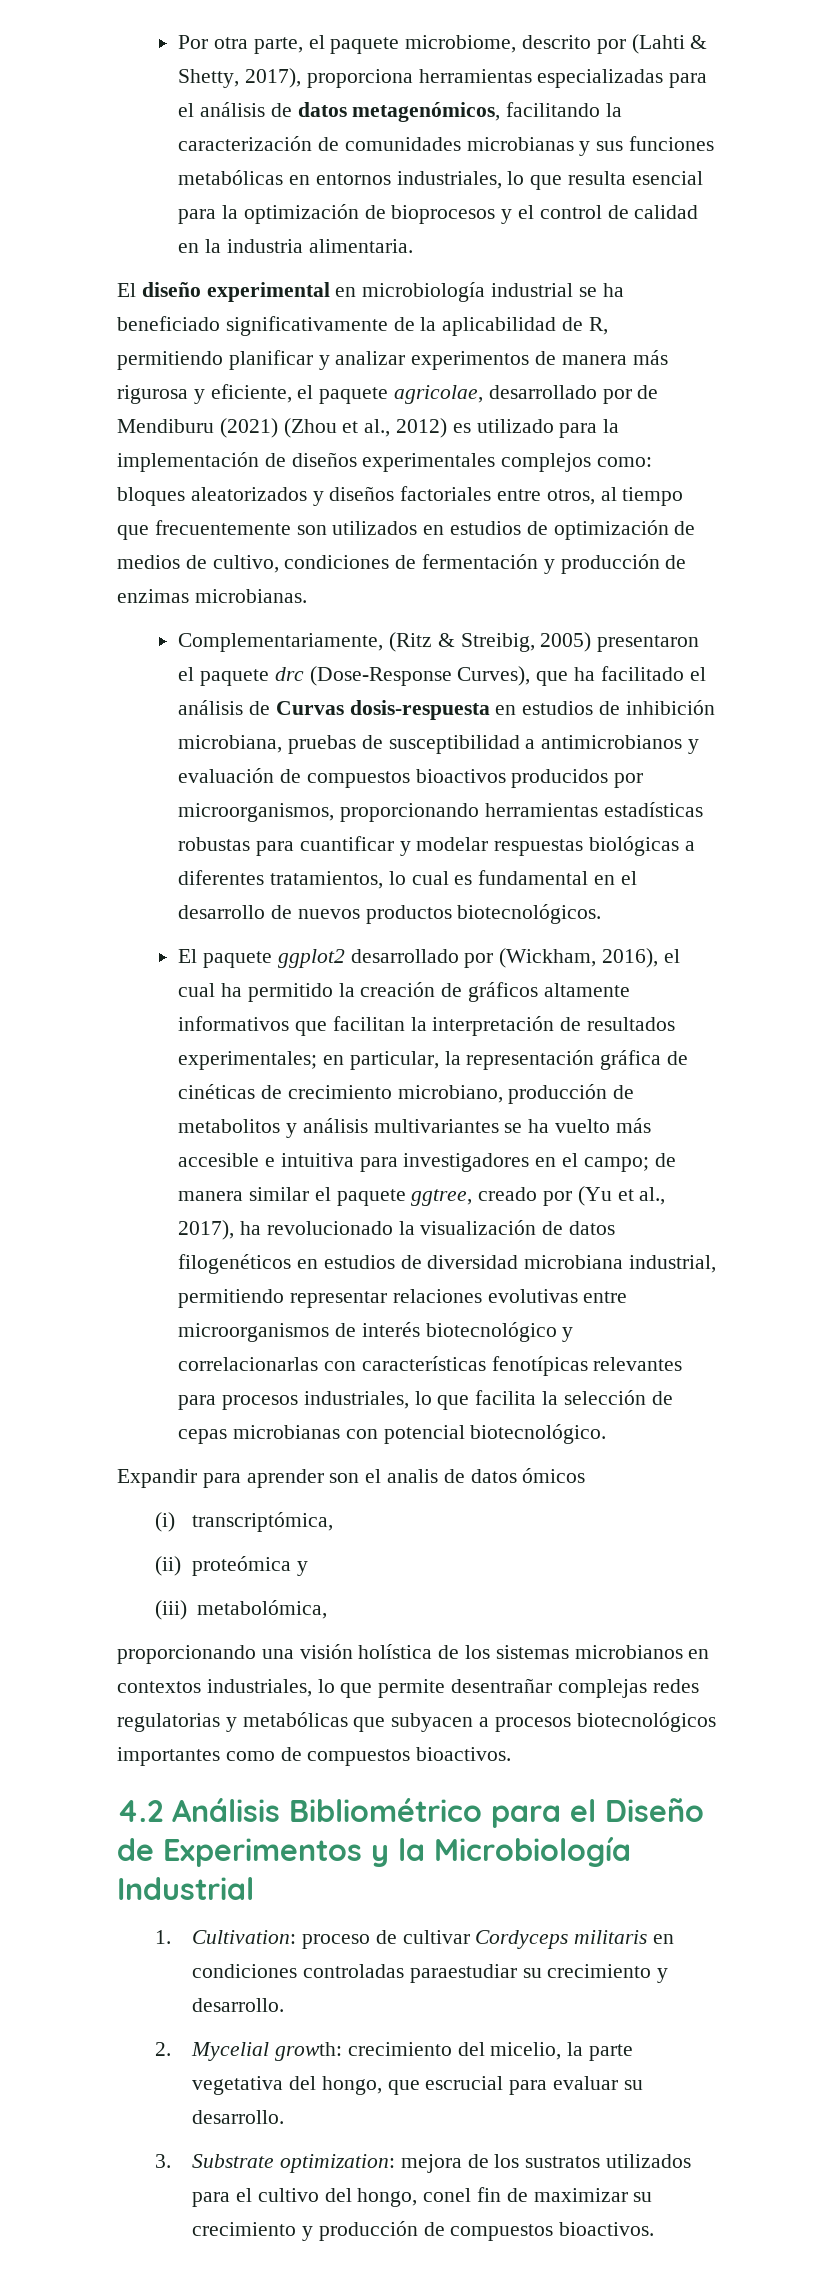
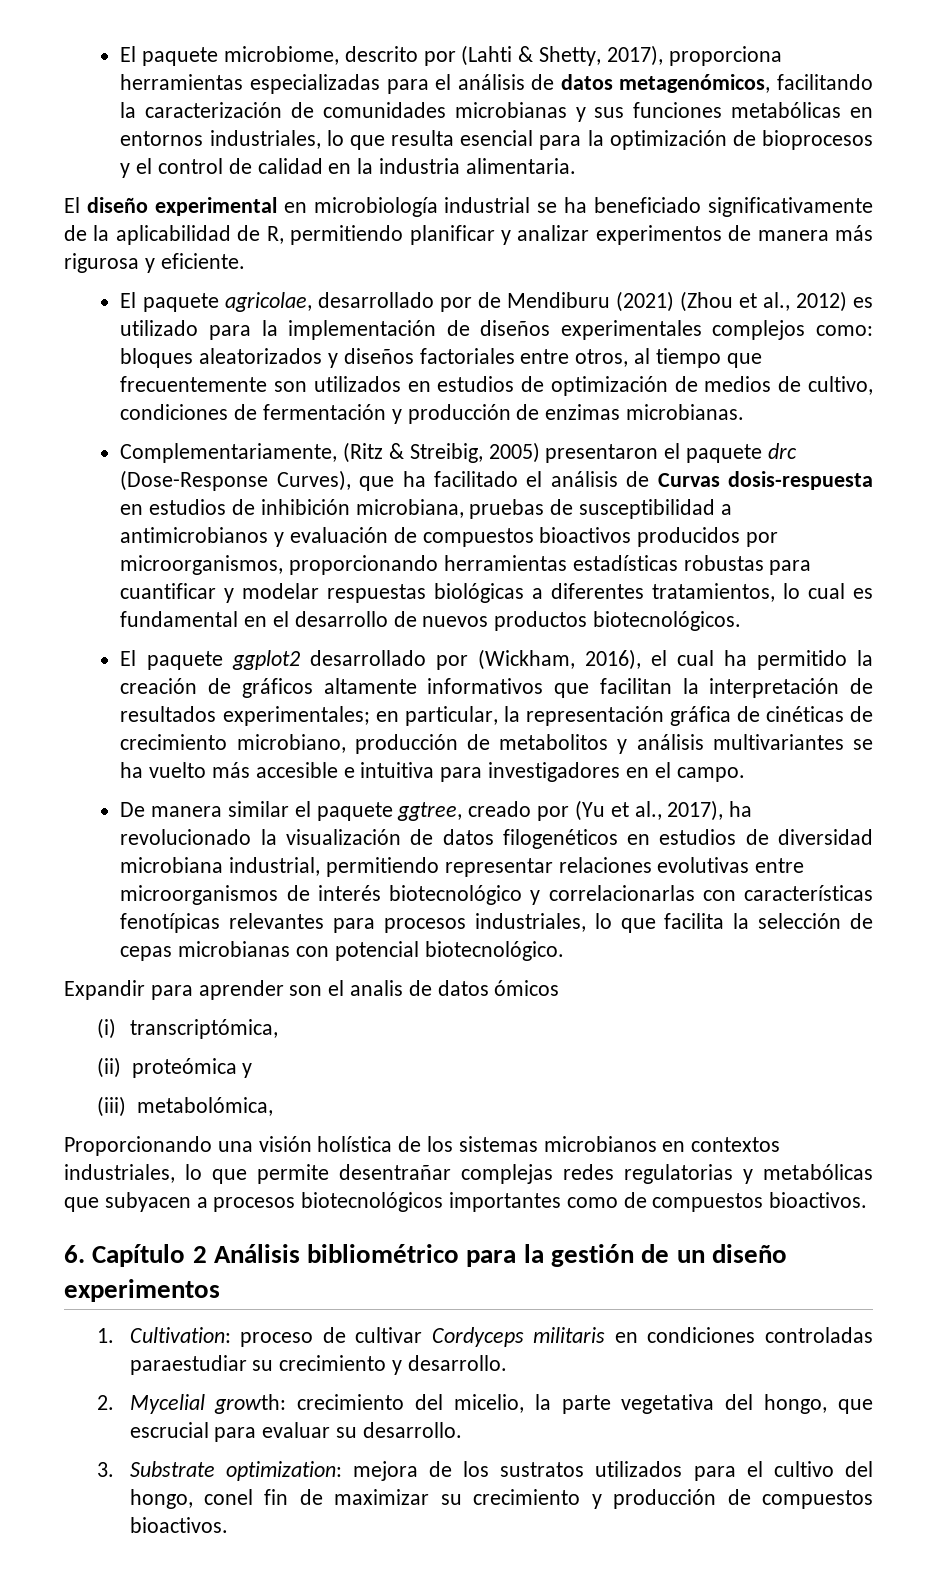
- Por otra parte, el paquete microbiome, descrito por (Lahti & Shetty, 2017), proporciona herramientas especializadas para el análisis de datos metagenómicos, facilitando la caracterización de comunidades microbianas y sus funciones metabólicas en entornos industriales, lo que resulta esencial para la optimización de bioprocesos y el control de calidad en la industria alimentaria.
+ El paquete microbiome, descrito por (Lahti & Shetty, 2017), proporciona herramientas especializadas para el análisis de datos metagenómicos, facilitando la caracterización de comunidades microbianas y sus funciones metabólicas en entornos industriales, lo que resulta esencial para la optimización de bioprocesos y el control de calidad en la industria alimentaria.
- El diseño experimental en microbiología industrial se ha beneficiado significativamente de la aplicabilidad de R, permitiendo planificar y analizar experimentos de manera más rigurosa y eficiente, el paquete agricolae, desarrollado por de Mendiburu (2021) (Zhou et al., 2012) es utilizado para la implementación de diseños experimentales complejos como:
+ El diseño experimental en microbiología industrial se ha beneficiado significativamente de la aplicabilidad de R, permitiendo planificar y analizar experimentos de manera más rigurosa y eficiente.
+ El paquete agricolae, desarrollado por de Mendiburu (2021) (Zhou et al., 2012) es utilizado para la implementación de diseños experimentales complejos como:
- en particular, la representación gráfica de cinéticas de crecimiento microbiano, producción de metabolitos y análisis multivariantes se ha vuelto más accesible e intuitiva para investigadores en el campo; de manera similar el paquete ggtree, creado por (Yu et al., 2017), ha revolucionado la visualización de datos filogenéticos en estudios de diversidad microbiana industrial, permitiendo representar relaciones evolutivas entre microorganismos de interés biotecnológico y correlacionarlas con características fenotípicas relevantes para procesos industriales, lo que facilita la selección de cepas microbianas con potencial biotecnológico.
+ en particular, la representación gráfica de cinéticas de crecimiento microbiano, producción de metabolitos y análisis multivariantes se ha vuelto más accesible e intuitiva para investigadores en el campo.
+ De manera similar el paquete ggtree, creado por (Yu et al., 2017), ha revolucionado la visualización de datos filogenéticos en estudios de diversidad microbiana industrial, permitiendo representar relaciones evolutivas entre microorganismos de interés biotecnológico y correlacionarlas con características fenotípicas relevantes para procesos industriales, lo que facilita la selección de cepas microbianas con potencial biotecnológico.
- proporcionando una visión holística de los sistemas microbianos en contextos industriales, lo que permite desentrañar complejas redes regulatorias y metabólicas que subyacen a procesos biotecnológicos importantes como de compuestos bioactivos.
+ Proporcionando una visión holística de los sistemas microbianos en contextos industriales, lo que permite desentrañar complejas redes regulatorias y metabólicas que subyacen a procesos biotecnológicos importantes como de compuestos bioactivos.
- 4.2 Análisis Bibliométrico para el Diseño de Experimentos y la Microbiología Industrial
+ 6. Capítulo 2 Análisis bibliométrico para la gestión de un diseño experimentos

